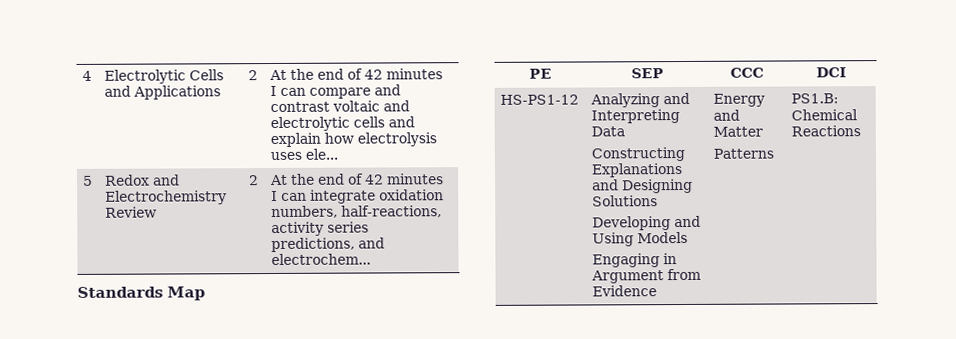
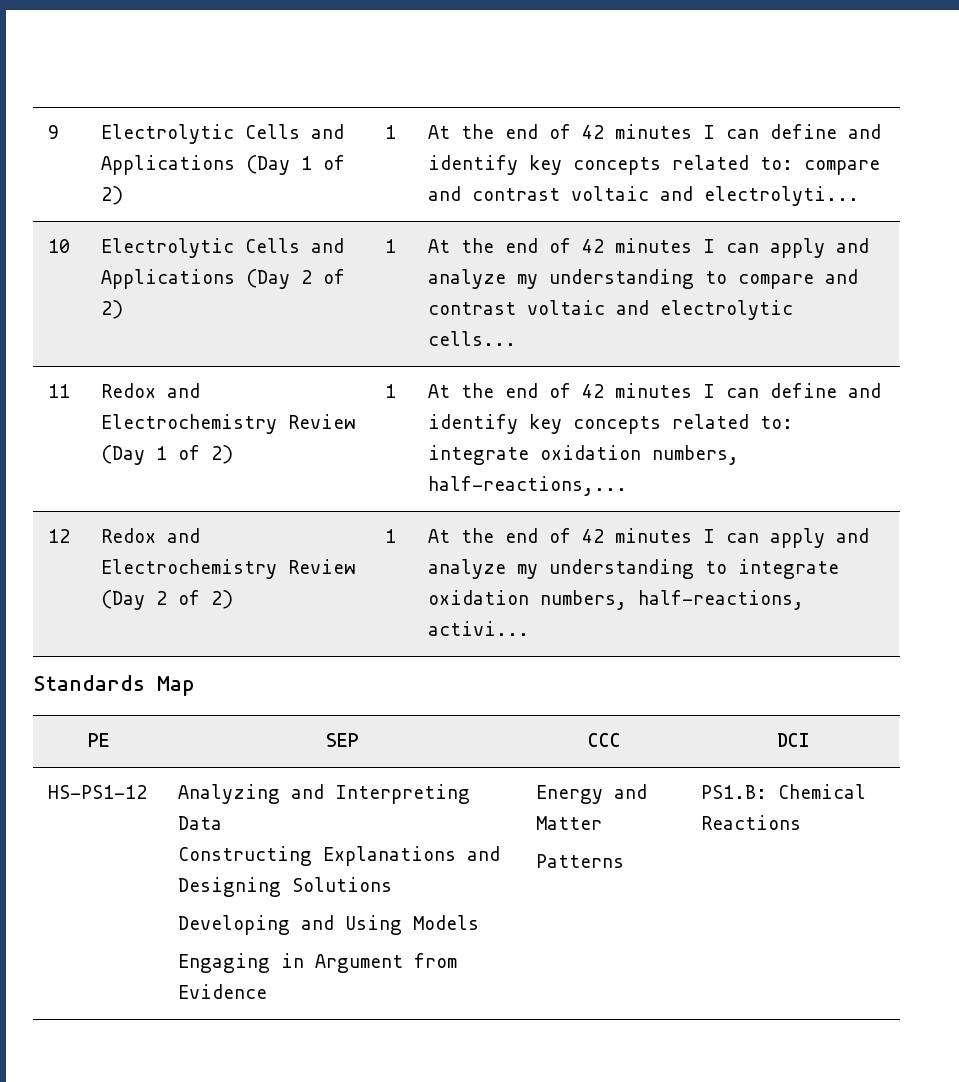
- 4 | Electrolytic Cells and Applications | 2 | At the end of 42 minutes I can compare and contrast voltaic and electrolytic cells and explain how electrolysis uses ele...
- 5 | Redox and Electrochemistry Review | 2 | At the end of 42 minutes I can integrate oxidation numbers, half-reactions, activity series predictions, and electrochem...
+ 9 | Electrolytic Cells and Applications (Day 1 of 2) | 1 | At the end of 42 minutes I can define and identify key concepts related to: compare and contrast voltaic and electrolyti...
+ 10 | Electrolytic Cells and Applications (Day 2 of 2) | 1 | At the end of 42 minutes I can apply and analyze my understanding to compare and contrast voltaic and electrolytic cells...
+ 11 | Redox and Electrochemistry Review (Day 1 of 2) | 1 | At the end of 42 minutes I can define and identify key concepts related to: integrate oxidation numbers, half-reactions,...
+ 12 | Redox and Electrochemistry Review (Day 2 of 2) | 1 | At the end of 42 minutes I can apply and analyze my understanding to integrate oxidation numbers, half-reactions, activi...

